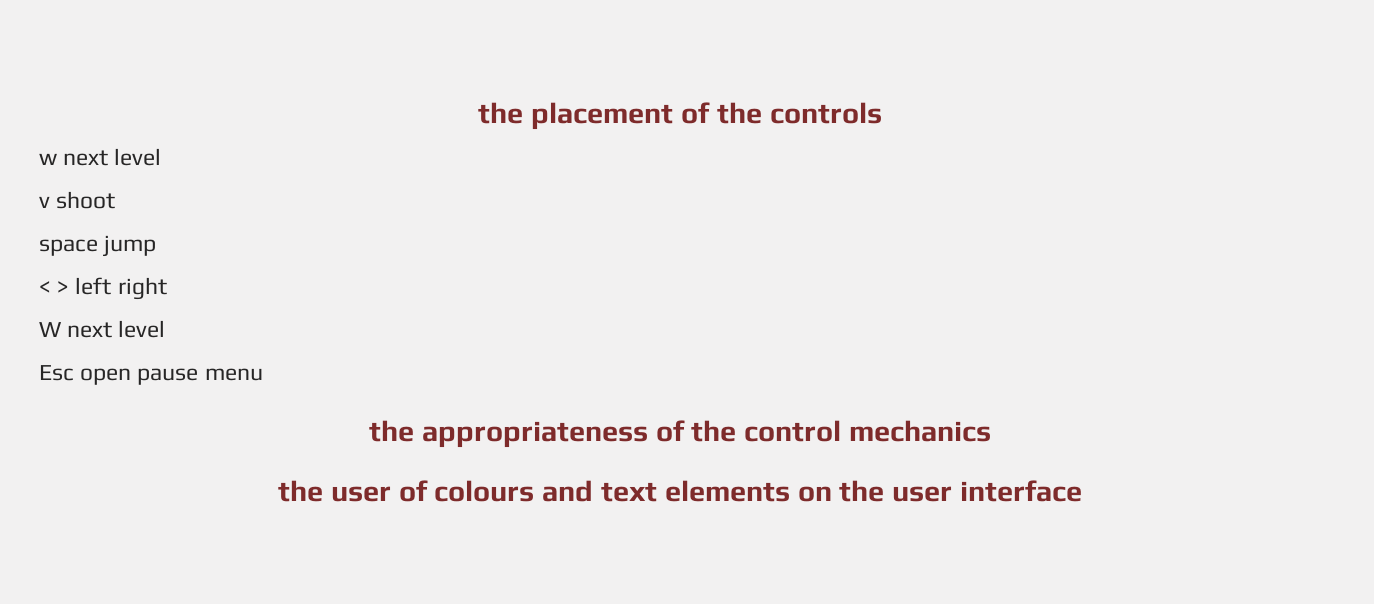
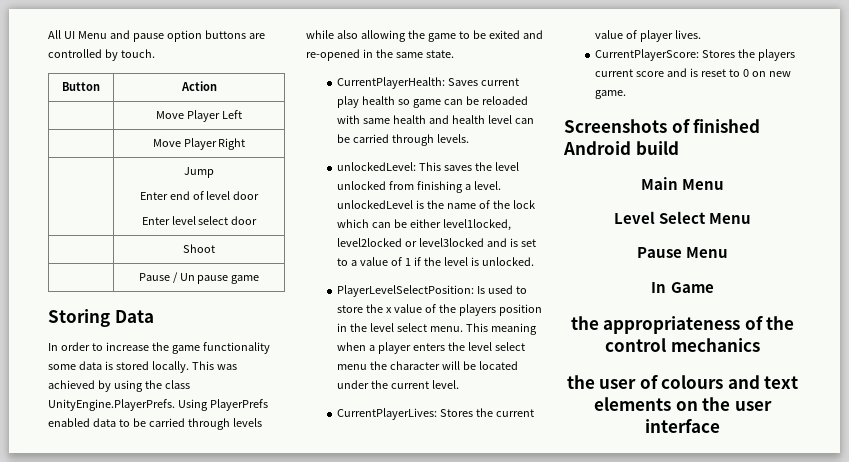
- the placement of the controls
- w next level
- v shoot
- space jump
- < > left right
- W next level
- Esc open pause menu
+ All UI Menu and pause option buttons are controlled by touch.
+ Button | Action
+ | Move Player Left
+ | Move Player Right
+ | Jump
+ Enter end of level door
+ Enter level select door
+ | Shoot
+ | Pause / Un pause game
+ Storing Data
+ In order to increase the game functionality some data is stored locally. This was achieved by using the class UnityEngine.PlayerPrefs. Using PlayerPrefs enabled data to be carried through levels while also allowing the game to be exited and re-opened in the same state.
+ CurrentPlayerHealth: Saves current play health so game can be reloaded with same health and health level can be carried through levels.
+ unlockedLevel: This saves the level unlocked from finishing a level. unlockedLevel is the name of the lock which can be either level1locked, level2locked or level3locked and is set to a value of 1 if the level is unlocked.
+ PlayerLevelSelectPosition: Is used to store the x value of the players position in the level select menu. This meaning when a player enters the level select menu the character will be located under the current level.
+ CurrentPlayerLives: Stores the current value of player lives.
+ CurrentPlayerScore: Stores the players current score and is reset to 0 on new game.
+ Screenshots of finished Android build
+ Main Menu
+ Level Select Menu
+ Pause Menu
+ In Game

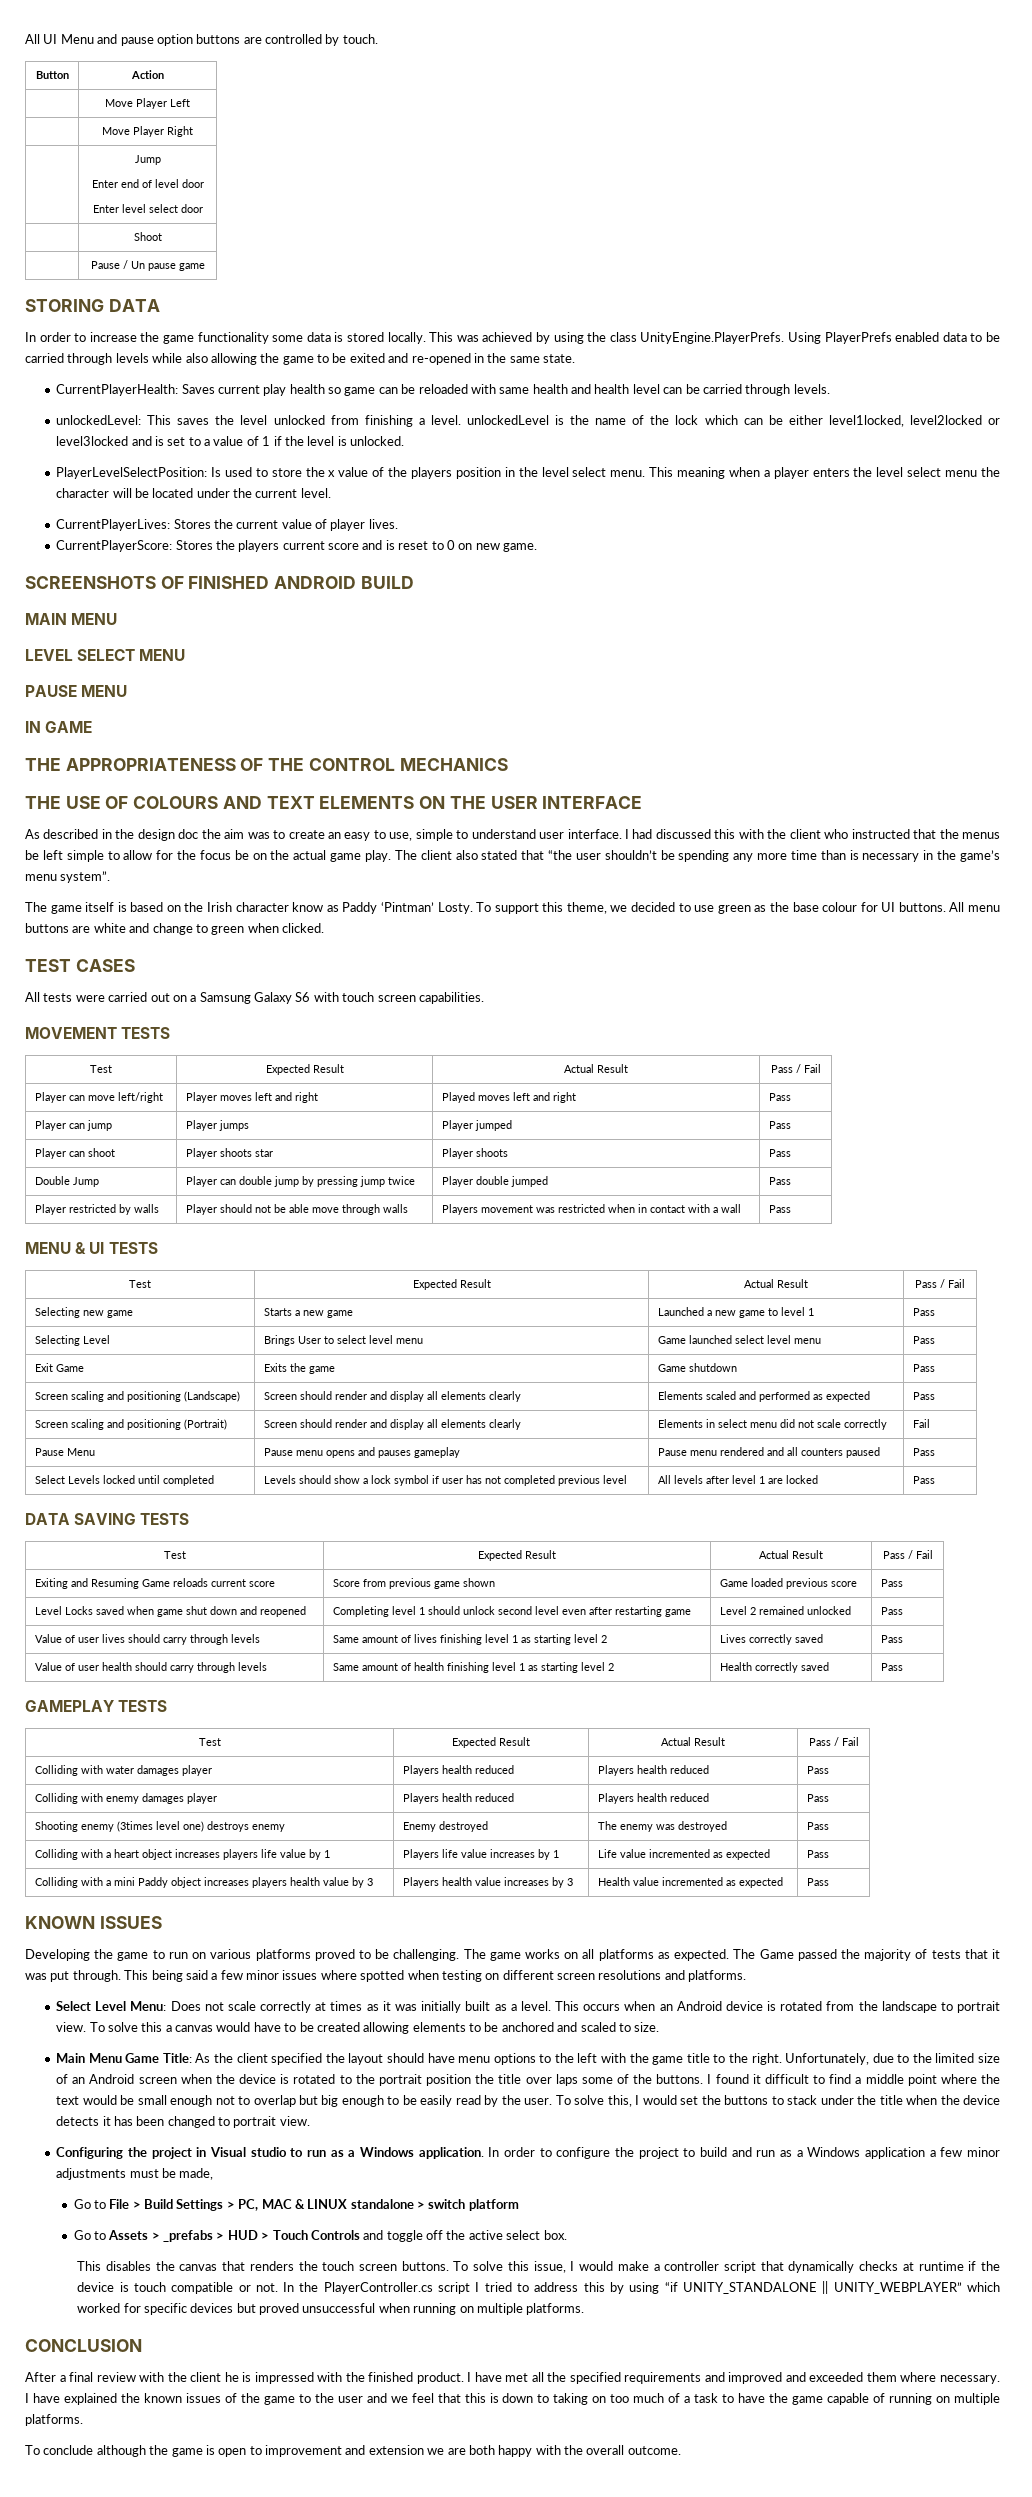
- Storing Data
+ STORING DATA
- Screenshots of finished Android build
- Main Menu
- Level Select Menu
- Pause Menu
- In Game
- the appropriateness of the control mechanics
- the user of colours and text elements on the user interface
+ SCREENSHOTS OF FINISHED ANDROID BUILD
+ MAIN MENU
+ LEVEL SELECT MENU
+ PAUSE MENU
+ IN GAME
+ THE APPROPRIATENESS OF THE CONTROL MECHANICS
+ THE USE OF COLOURS AND TEXT ELEMENTS ON THE USER INTERFACE
+ As described in the design doc the aim was to create an easy to use, simple to understand user interface. I had discussed this with the client who instructed that the menus be left simple to allow for the focus be on the actual game play. The client also stated that “the user shouldn’t be spending any more time than is necessary in the game’s menu system”.
+ The game itself is based on the Irish character know as Paddy ‘Pintman’ Losty. To support this theme, we decided to use green as the base colour for UI buttons. All menu buttons are white and change to green when clicked.
+ TEST CASES
+ All tests were carried out on a Samsung Galaxy S6 with touch screen capabilities.
+ MOVEMENT TESTS
+ Test | Expected Result | Actual Result | Pass / Fail
+ Player can move left/right | Player moves left and right | Played moves left and right | Pass
+ Player can jump | Player jumps | Player jumped | Pass
+ Player can shoot | Player shoots star | Player shoots | Pass
+ Double Jump | Player can double jump by pressing jump twice | Player double jumped | Pass
+ Player restricted by walls | Player should not be able move through walls | Players movement was restricted when in contact with a wall | Pass
+ MENU & UI TESTS
+ Test | Expected Result | Actual Result | Pass / Fail
+ Selecting new game | Starts a new game | Launched a new game to level 1 | Pass
+ Selecting Level | Brings User to select level menu | Game launched select level menu | Pass
+ Exit Game | Exits the game | Game shutdown | Pass
+ Screen scaling and positioning (Landscape) | Screen should render and display all elements clearly | Elements scaled and performed as expected | Pass
+ Screen scaling and positioning (Portrait) | Screen should render and display all elements clearly | Elements in select menu did not scale correctly | Fail
+ Pause Menu | Pause menu opens and pauses gameplay | Pause menu rendered and all counters paused | Pass
+ Select Levels locked until completed | Levels should show a lock symbol if user has not completed previous level | All levels after level 1 are locked | Pass
+ DATA SAVING TESTS
+ Test | Expected Result | Actual Result | Pass / Fail
+ Exiting and Resuming Game reloads current score | Score from previous game shown | Game loaded previous score | Pass
+ Level Locks saved when game shut down and reopened | Completing level 1 should unlock second level even after restarting game | Level 2 remained unlocked | Pass
+ Value of user lives should carry through levels | Same amount of lives finishing level 1 as starting level 2 | Lives correctly saved | Pass
+ Value of user health should carry through levels | Same amount of health finishing level 1 as starting level 2 | Health correctly saved | Pass
+ GAMEPLAY TESTS
+ Test | Expected Result | Actual Result | Pass / Fail
+ Colliding with water damages player | Players health reduced | Players health reduced | Pass
+ Colliding with enemy damages player | Players health reduced | Players health reduced | Pass
+ Shooting enemy (3times level one) destroys enemy | Enemy destroyed | The enemy was destroyed | Pass
+ Colliding with a heart object increases players life value by 1 | Players life value increases by 1 | Life value incremented as expected | Pass
+ Colliding with a mini Paddy object increases players health value by 3 | Players health value increases by 3 | Health value incremented as expected | Pass
+ KNOWN ISSUES
+ Developing the game to run on various platforms proved to be challenging. The game works on all platforms as expected. The Game passed the majority of tests that it was put through. This being said a few minor issues where spotted when testing on different screen resolutions and platforms.
+ Select Level Menu: Does not scale correctly at times as it was initially built as a level. This occurs when an Android device is rotated from the landscape to portrait view. To solve this a canvas would have to be created allowing elements to be anchored and scaled to size.
+ Main Menu Game Title: As the client specified the layout should have menu options to the left with the game title to the right. Unfortunately, due to the limited size of an Android screen when the device is rotated to the portrait position the title over laps some of the buttons. I found it difficult to find a middle point where the text would be small enough not to overlap but big enough to be easily read by the user. To solve this, I would set the buttons to stack under the title when the device detects it has been changed to portrait view.
+ Configuring the project in Visual studio to run as a Windows application. In order to configure the project to build and run as a Windows application a few minor adjustments must be made,
+ Go to File > Build Settings > PC, MAC & LINUX standalone > switch platform
+ Go to Assets > _prefabs > HUD > Touch Controls and toggle off the active select box.
+ This disables the canvas that renders the touch screen buttons. To solve this issue, I would make a controller script that dynamically checks at runtime if the device is touch compatible or not. In the PlayerController.cs script I tried to address this by using “if UNITY_STANDALONE || UNITY_WEBPLAYER” which worked for specific devices but proved unsuccessful when running on multiple platforms.
+ CONCLUSION
+ After a final review with the client he is impressed with the finished product. I have met all the specified requirements and improved and exceeded them where necessary. I have explained the known issues of the game to the user and we feel that this is down to taking on too much of a task to have the game capable of running on multiple platforms.
+ To conclude although the game is open to improvement and extension we are both happy with the overall outcome.

